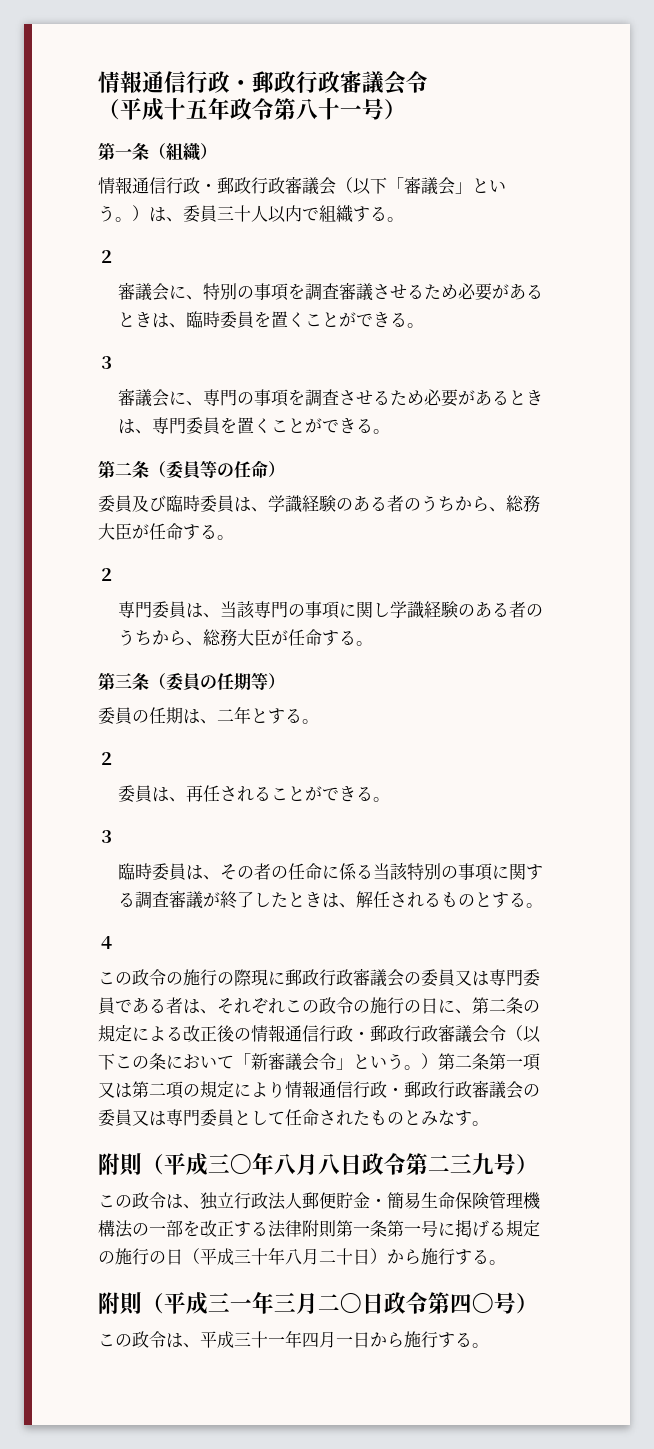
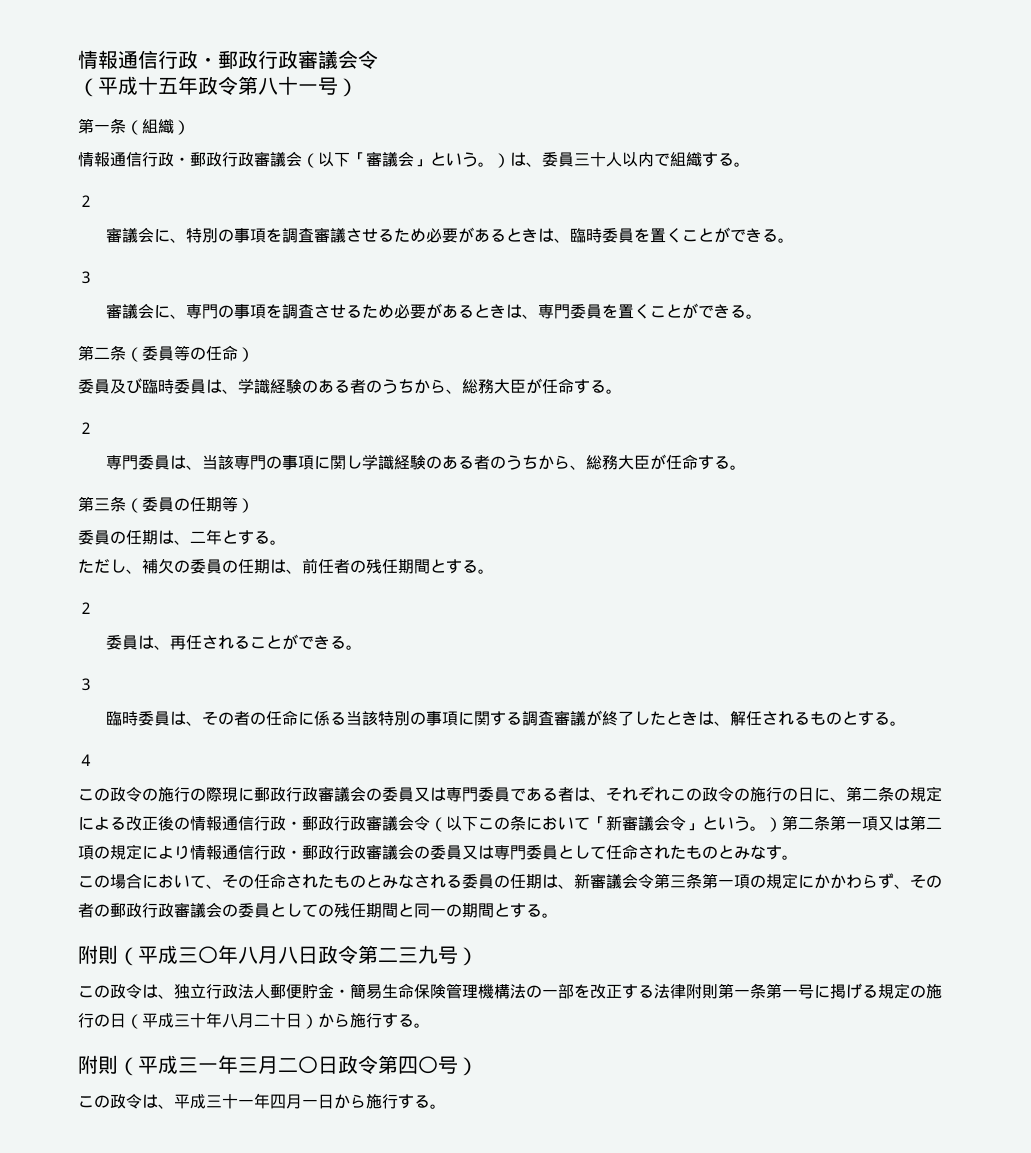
+ ただし、補欠の委員の任期は、前任者の残任期間とする。
+ この場合において、その任命されたものとみなされる委員の任期は、新審議会令第三条第一項の規定にかかわらず、その者の郵政行政審議会の委員としての残任期間と同一の期間とする。

